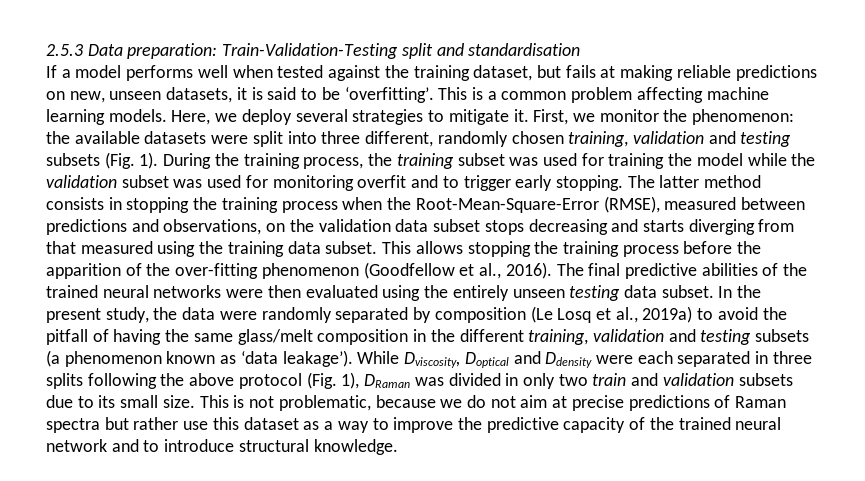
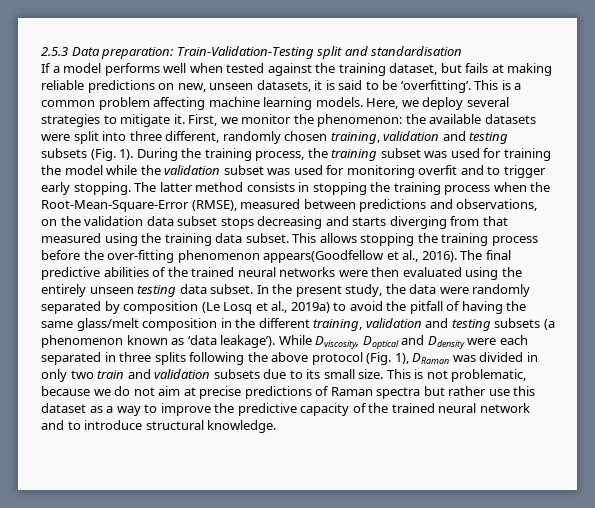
- This allows stopping the training process before the apparition of the over-fitting phenomenon (Goodfellow et al., 2016).
+ This allows stopping the training process before the over-fitting phenomenon appears(Goodfellow et al., 2016).

